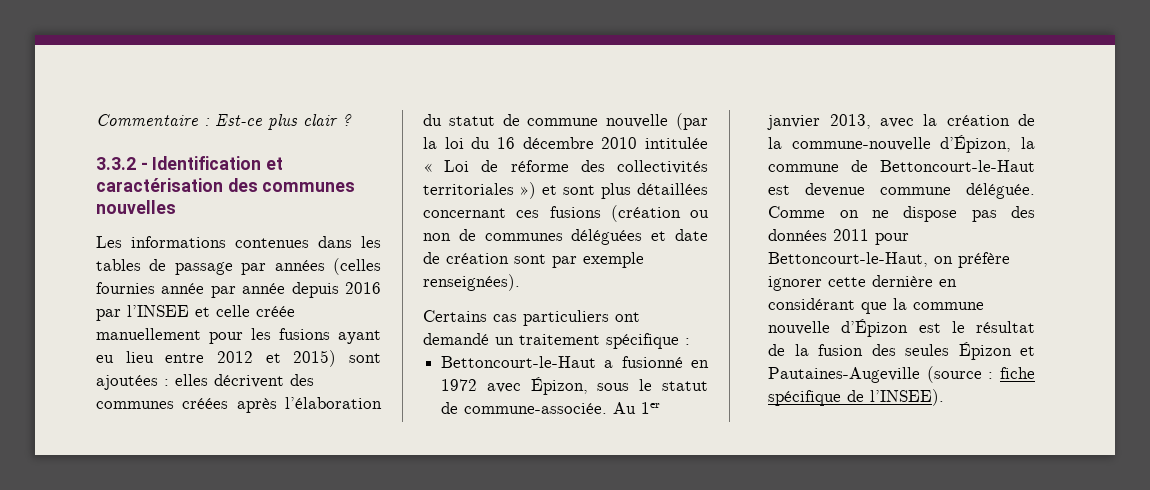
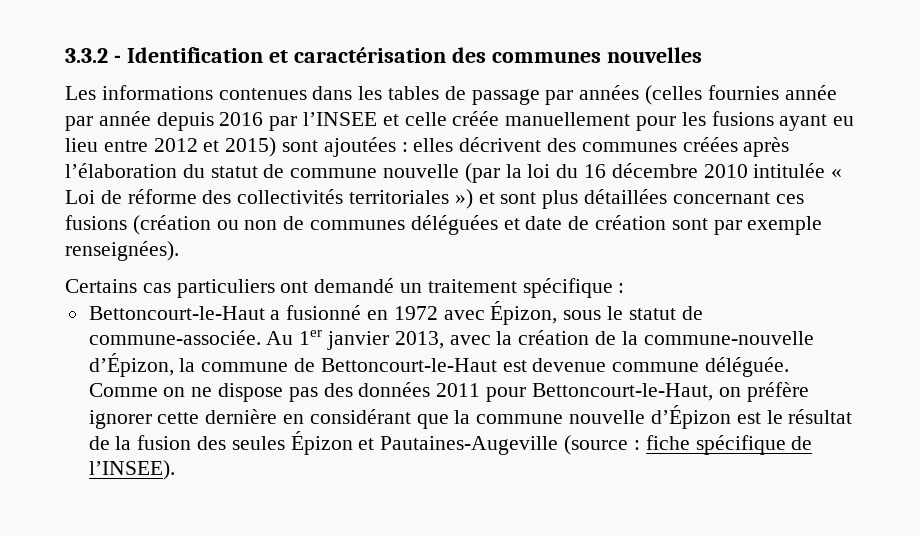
- Commentaire : Est-ce plus clair ?

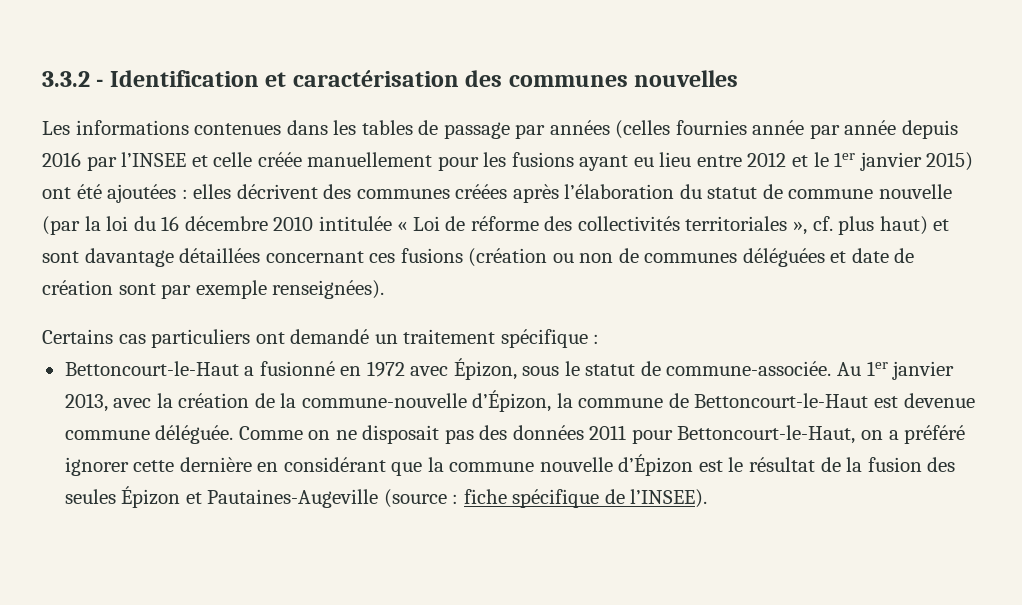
- Les informations contenues dans les tables de passage par années (celles fournies année par année depuis 2016 par l’INSEE et celle créée manuellement pour les fusions ayant eu lieu entre 2012 et 2015) sont ajoutées :
+ Les informations contenues dans les tables de passage par années (celles fournies année par année depuis 2016 par l’INSEE et celle créée manuellement pour les fusions ayant eu lieu entre 2012 et le 1er janvier 2015) ont été ajoutées :
- elles décrivent des communes créées après l’élaboration du statut de commune nouvelle (par la loi du 16 décembre 2010 intitulée « Loi de réforme des collectivités territoriales ») et sont plus détaillées concernant ces fusions (création ou non de communes déléguées et date de création sont par exemple renseignées).
+ elles décrivent des communes créées après l’élaboration du statut de commune nouvelle (par la loi du 16 décembre 2010 intitulée « Loi de réforme des collectivités territoriales », cf. plus haut) et sont davantage détaillées concernant ces fusions (création ou non de communes déléguées et date de création sont par exemple renseignées).
- Comme on ne dispose pas des données 2011 pour Bettoncourt-le-Haut, on préfère ignorer cette dernière en considérant que la commune nouvelle d’Épizon est le résultat de la fusion des seules Épizon et Pautaines-Augeville (source : fiche spécifique de l’INSEE).
+ Comme on ne disposait pas des données 2011 pour Bettoncourt-le-Haut, on a préféré ignorer cette dernière en considérant que la commune nouvelle d’Épizon est le résultat de la fusion des seules Épizon et Pautaines-Augeville (source : fiche spécifique de l’INSEE).

